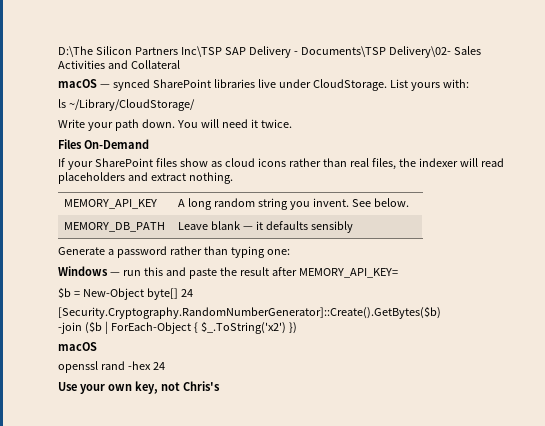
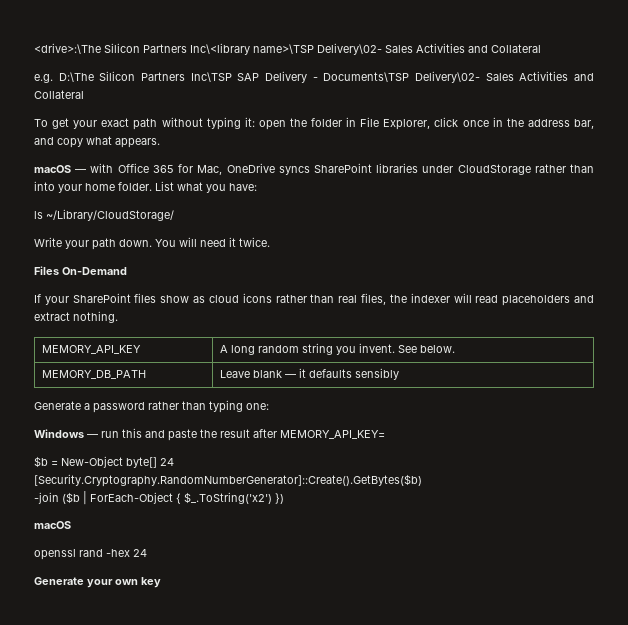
- D:\The Silicon Partners Inc\TSP SAP Delivery - Documents\TSP Delivery\02- Sales Activities and Collateral
+ <drive>:\The Silicon Partners Inc\<library name>\TSP Delivery\02- Sales Activities and Collateral
+ e.g. D:\The Silicon Partners Inc\TSP SAP Delivery - Documents\TSP Delivery\02- Sales Activities and Collateral
- macOS — synced SharePoint libraries live under CloudStorage. List yours with:
+ To get your exact path without typing it: open the folder in File Explorer, click once in the address bar, and copy what appears.
+ macOS — with Office 365 for Mac, OneDrive syncs SharePoint libraries under CloudStorage rather than into your home folder. List what you have:
- Use your own key, not Chris's
+ Generate your own key

